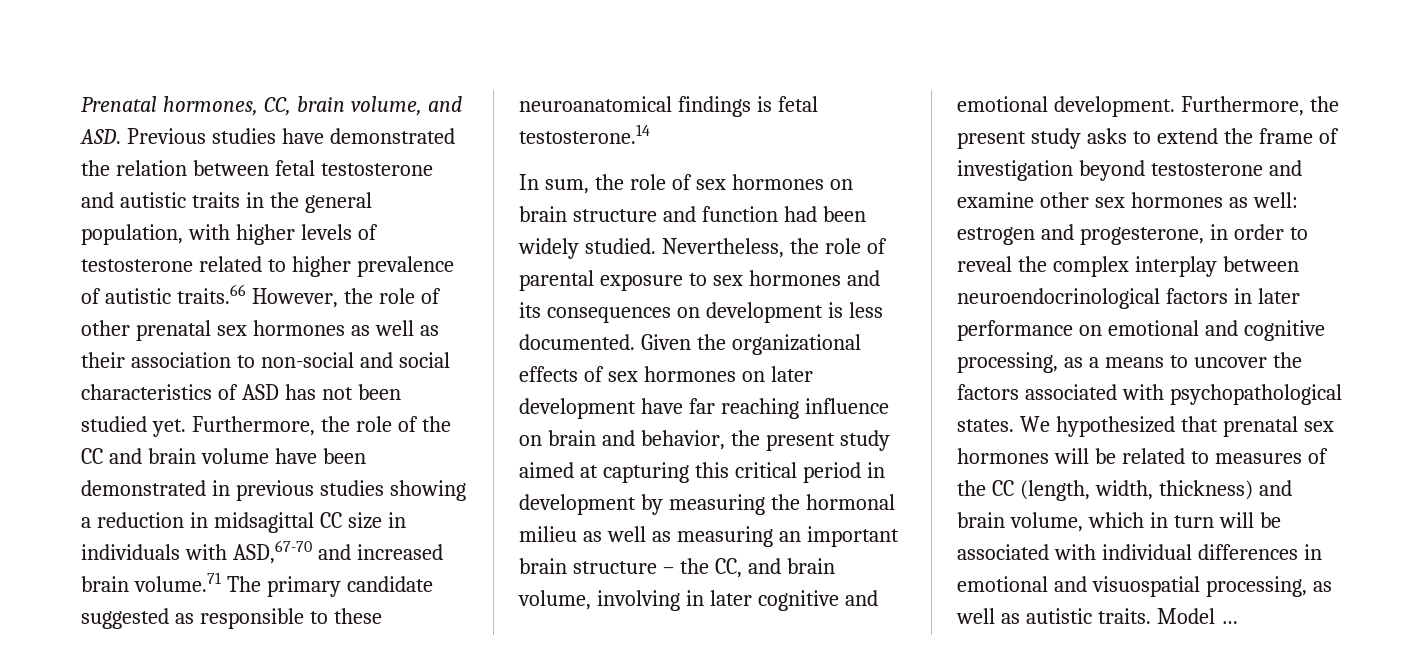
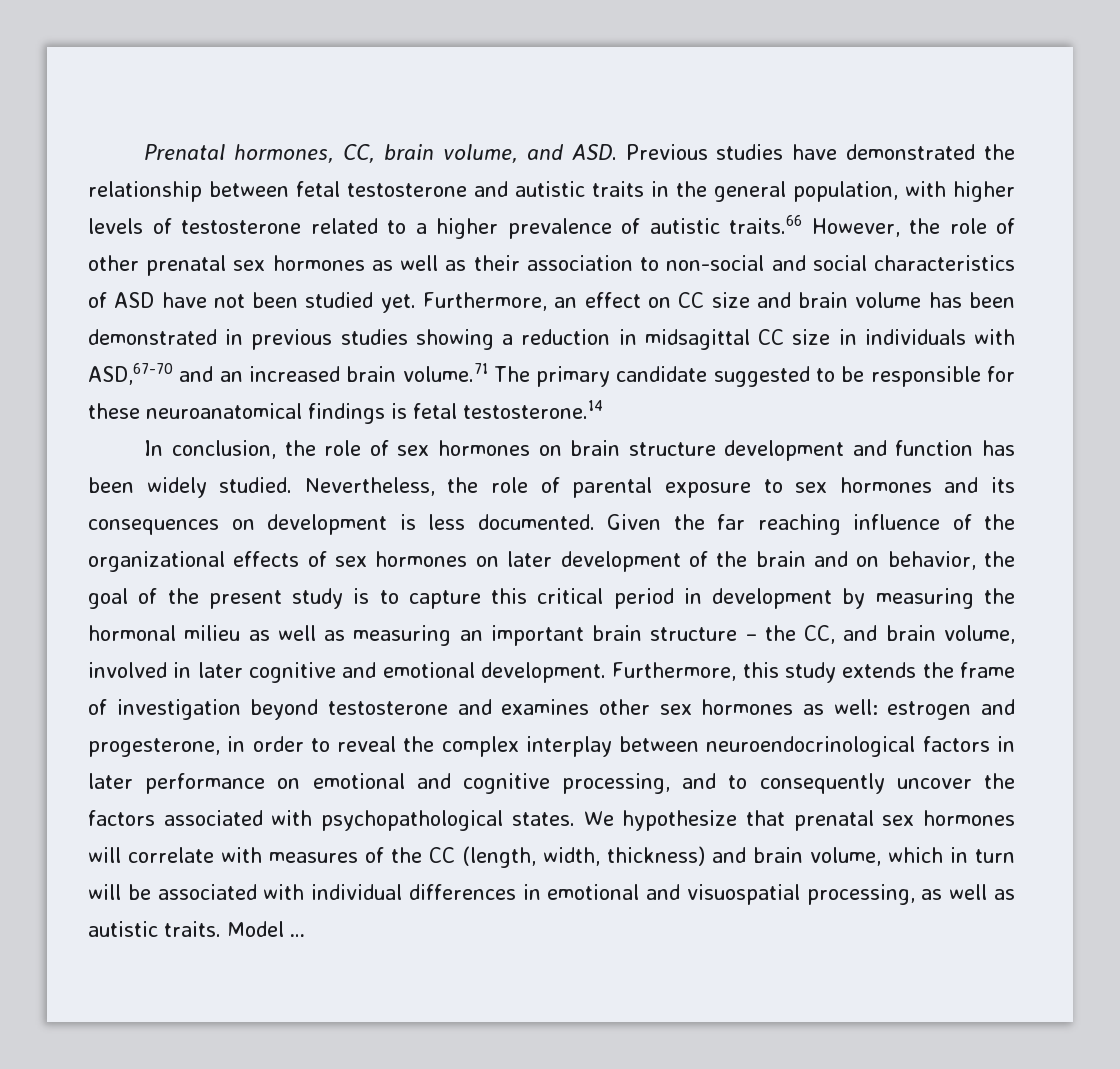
- Prenatal hormones, CC, brain volume, and ASD. Previous studies have demonstrated the relation between fetal testosterone and autistic traits in the general population, with higher levels of testosterone related to higher prevalence of autistic traits.66 However, the role of other prenatal sex hormones as well as their association to non-social and social characteristics of ASD has not been studied yet.
+ Prenatal hormones, CC, brain volume, and ASD. Previous studies have demonstrated the relationship between fetal testosterone and autistic traits in the general population, with higher levels of testosterone related to a higher prevalence of autistic traits.66 However, the role of other prenatal sex hormones as well as their association to non-social and social characteristics of ASD have not been studied yet.
- Furthermore, the role of the CC and brain volume have been demonstrated in previous studies showing a reduction in midsagittal CC size in individuals with ASD,67-70 and increased brain volume.71 The primary candidate suggested as responsible to these neuroanatomical findings is fetal testosterone.14
+ Furthermore, an effect on CC size and brain volume has been demonstrated in previous studies showing a reduction in midsagittal CC size in individuals with ASD,67-70 and an increased brain volume.71 The primary candidate suggested to be responsible for these neuroanatomical findings is fetal testosterone.14
- In sum, the role of sex hormones on brain structure and function had been widely studied.
+ In conclusion, the role of sex hormones on brain structure development and function has been widely studied.
- Given the organizational effects of sex hormones on later development have far reaching influence on brain and behavior, the present study aimed at capturing this critical period in development by measuring the hormonal milieu as well as measuring an important brain structure – the CC, and brain volume, involving in later cognitive and emotional development.
+ Given the far reaching influence of the organizational effects of sex hormones on later development of the brain and on behavior, the goal of the present study is to capture this critical period in development by measuring the hormonal milieu as well as measuring an important brain structure – the CC, and brain volume, involved in later cognitive and emotional development.
- Furthermore, the present study asks to extend the frame of investigation beyond testosterone and examine other sex hormones as well: estrogen and progesterone, in order to reveal the complex interplay between neuroendocrinological factors in later performance on emotional and cognitive processing, as a means to uncover the factors associated with psychopathological states.
+ Furthermore, this study extends the frame of investigation beyond testosterone and examines other sex hormones as well: estrogen and progesterone, in order to reveal the complex interplay between neuroendocrinological factors in later performance on emotional and cognitive processing, and to consequently uncover the factors associated with psychopathological states.
- We hypothesized that prenatal sex hormones will be related to measures of the CC (length, width, thickness) and brain volume, which in turn will be associated with individual differences in emotional and visuospatial processing, as well as autistic traits.
+ We hypothesize that prenatal sex hormones will correlate with measures of the CC (length, width, thickness) and brain volume, which in turn will be associated with individual differences in emotional and visuospatial processing, as well as autistic traits.

